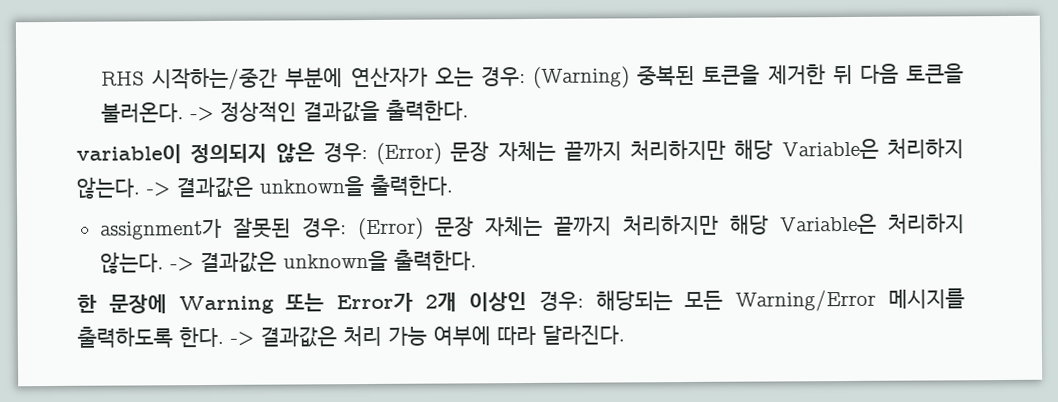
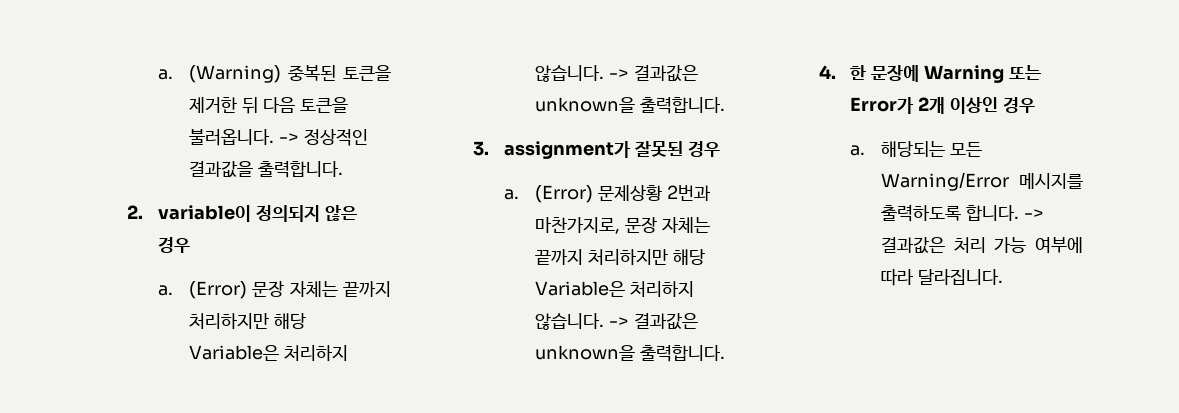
- RHS 시작하는/중간 부분에 연산자가 오는 경우: (Warning) 중복된 토큰을 제거한 뒤 다음 토큰을 불러온다.
+ a. (Warning) 중복된 토큰을 제거한 뒤 다음 토큰을 불러옵니다.
- -> 정상적인 결과값을 출력한다.
- variable이 정의되지 않은 경우: (Error) 문장 자체는 끝까지 처리하지만 해당 Variable은 처리하지 않는다. -> 결과값은 unknown을 출력한다.
- assignment가 잘못된 경우: (Error) 문장 자체는 끝까지 처리하지만 해당 Variable은 처리하지 않는다. -> 결과값은 unknown을 출력한다.
- 한 문장에 Warning 또는 Error가 2개 이상인 경우: 해당되는 모든 Warning/Error 메시지를 출력하도록 한다.
+ -> 정상적인 결과값을 출력합니다.
+ 2. variable이 정의되지 않은 경우
+ a. (Error) 문장 자체는 끝까지 처리하지만 해당 Variable은 처리하지 않습니다. -> 결과값은 unknown을 출력합니다.
+ 3. assignment가 잘못된 경우
+ a. (Error) 문제상황 2번과 마찬가지로, 문장 자체는 끝까지 처리하지만 해당 Variable은 처리하지 않습니다. -> 결과값은 unknown을 출력합니다.
+ 4. 한 문장에 Warning 또는 Error가 2개 이상인 경우
+ a. 해당되는 모든 Warning/Error 메시지를 출력하도록 합니다.
- -> 결과값은 처리 가능 여부에 따라 달라진다.
+ -> 결과값은 처리 가능 여부에 따라 달라집니다.

